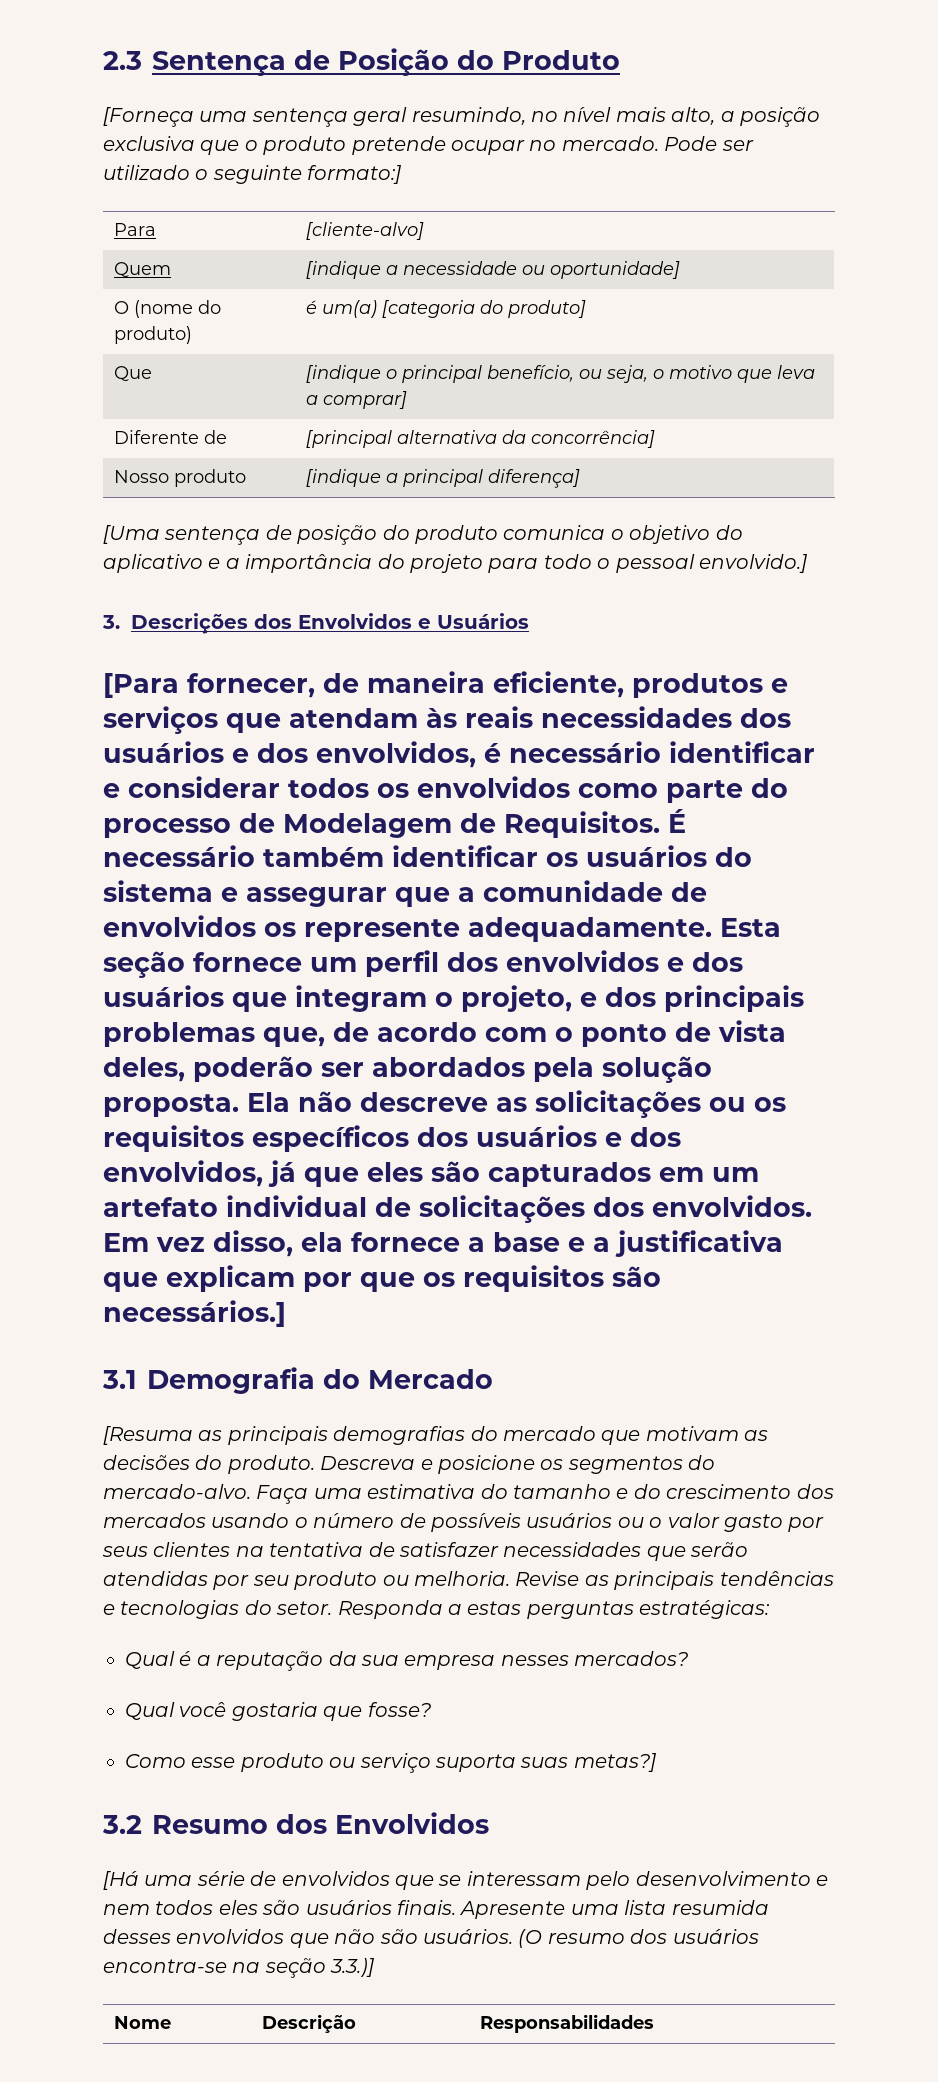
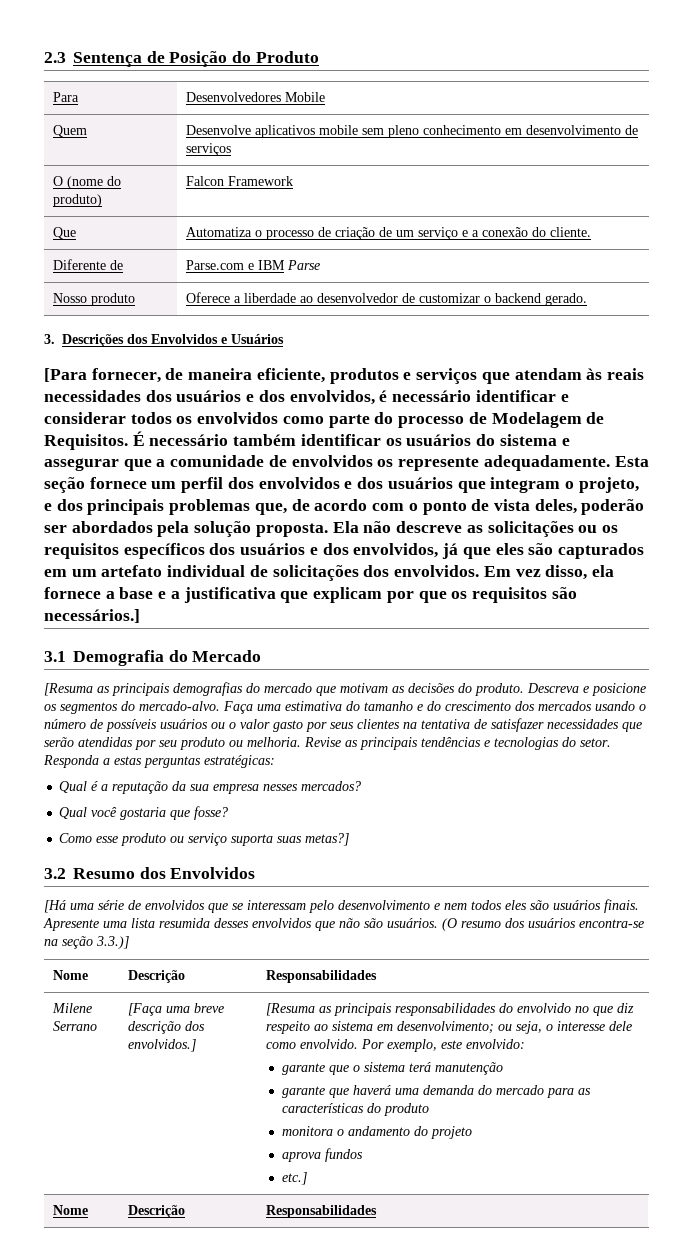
- [Forneça uma sentença geral resumindo, no nível mais alto, a posição exclusiva que o produto pretende ocupar no mercado. Pode ser utilizado o seguinte formato:]
- Para | [cliente-alvo]
+ Para | Desenvolvedores Mobile
- Quem | [indique a necessidade ou oportunidade]
- O (nome do produto) | é um(a) [categoria do produto]
- Que | [indique o principal benefício, ou seja, o motivo que leva a comprar]
- Diferente de | [principal alternativa da concorrência]
- Nosso produto | [indique a principal diferença]
- [Uma sentença de posição do produto comunica o objetivo do aplicativo e a importância do projeto para todo o pessoal envolvido.]
+ Quem | Desenvolve aplicativos mobile sem pleno conhecimento em desenvolvimento de serviços
+ O (nome do produto) | Falcon Framework
+ Que | Automatiza o processo de criação de um serviço e a conexão do cliente.
+ Diferente de | Parse.com e IBM Parse
+ Nosso produto | Oferece a liberdade ao desenvolvedor de customizar o backend gerado.
+ Milene Serrano | [Faça uma breve descrição dos envolvidos.] | [Resuma as principais responsabilidades do envolvido no que diz respeito ao sistema em desenvolvimento; ou seja, o interesse dele como envolvido. Por exemplo, este envolvido:
+ garante que o sistema terá manutenção
+ garante que haverá uma demanda do mercado para as características do produto
+ monitora o andamento do projeto
+ aprova fundos
+ etc.]
+ Nome | Descrição | Responsabilidades

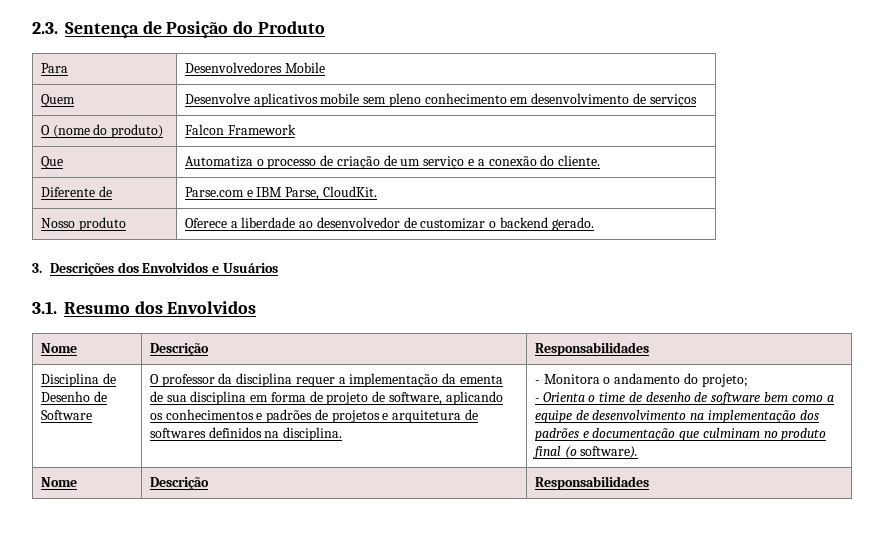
- 2.3 Sentença de Posição do Produto
+ 2.3. Sentença de Posição do Produto
- Diferente de | Parse.com e IBM Parse
+ Diferente de | Parse.com e IBM Parse, CloudKit.
- [Para fornecer, de maneira eficiente, produtos e serviços que atendam às reais necessidades dos usuários e dos envolvidos, é necessário identificar e considerar todos os envolvidos como parte do processo de Modelagem de Requisitos. É necessário também identificar os usuários do sistema e assegurar que a comunidade de envolvidos os represente adequadamente. Esta seção fornece um perfil dos envolvidos e dos usuários que integram o projeto, e dos principais problemas que, de acordo com o ponto de vista deles, poderão ser abordados pela solução proposta. Ela não descreve as solicitações ou os requisitos específicos dos usuários e dos envolvidos, já que eles são capturados em um artefato individual de solicitações dos envolvidos. Em vez disso, ela fornece a base e a justificativa que explicam por que os requisitos são necessários.]
- 3.1 Demografia do Mercado
- [Resuma as principais demografias do mercado que motivam as decisões do produto. Descreva e posicione os segmentos do mercado-alvo. Faça uma estimativa do tamanho e do crescimento dos mercados usando o número de possíveis usuários ou o valor gasto por seus clientes na tentativa de satisfazer necessidades que serão atendidas por seu produto ou melhoria. Revise as principais tendências e tecnologias do setor. Responda a estas perguntas estratégicas:
- Qual é a reputação da sua empresa nesses mercados?
- Qual você gostaria que fosse?
- Como esse produto ou serviço suporta suas metas?]
- 3.2 Resumo dos Envolvidos
- [Há uma série de envolvidos que se interessam pelo desenvolvimento e nem todos eles são usuários finais. Apresente uma lista resumida desses envolvidos que não são usuários. (O resumo dos usuários encontra-se na seção 3.3.)]
+ 3.1. Resumo dos Envolvidos
  Nome | Descrição | Responsabilidades
- Milene Serrano | [Faça uma breve descrição dos envolvidos.] | [Resuma as principais responsabilidades do envolvido no que diz respeito ao sistema em desenvolvimento; ou seja, o interesse dele como envolvido. Por exemplo, este envolvido:
- garante que o sistema terá manutenção
- garante que haverá uma demanda do mercado para as características do produto
- monitora o andamento do projeto
- aprova fundos
- etc.]
+ Disciplina de Desenho de Software | O professor da disciplina requer a implementação da ementa de sua disciplina em forma de projeto de software, aplicando os conhecimentos e padrões de projetos e arquitetura de softwares definidos na disciplina. | - Monitora o andamento do projeto;
+ - Orienta o time de desenho de software bem como a equipe de desenvolvimento na implementação dos padrões e documentação que culminam no produto final (o software).

